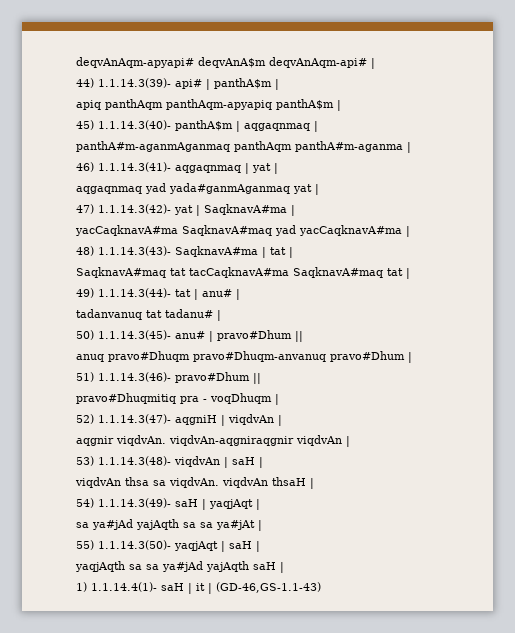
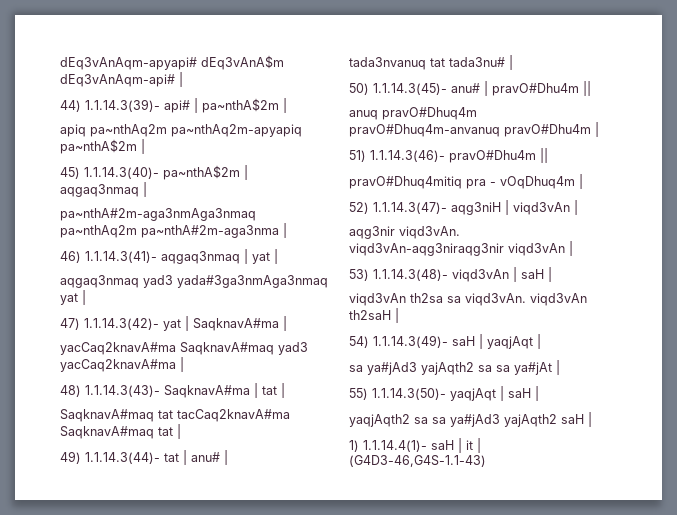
- deqvAnAqm-apyapi# deqvAnA$m deqvAnAqm-api# |
+ dEq3vAnAqm-apyapi# dEq3vAnA$m dEq3vAnAqm-api# |
- 44) 1.1.14.3(39)- api# | panthA$m |
+ 44) 1.1.14.3(39)- api# | pa~nthA$2m |
- apiq panthAqm panthAqm-apyapiq panthA$m |
+ apiq pa~nthAq2m pa~nthAq2m-apyapiq pa~nthA$2m |
- 45) 1.1.14.3(40)- panthA$m | aqgaqnmaq |
- panthA#m-aganmAganmaq panthAqm panthA#m-aganma |
+ 45) 1.1.14.3(40)- pa~nthA$2m | aqgaq3nmaq |
+ pa~nthA#2m-aga3nmAga3nmaq pa~nthAq2m pa~nthA#2m-aga3nma |
- 46) 1.1.14.3(41)- aqgaqnmaq | yat |
+ 46) 1.1.14.3(41)- aqgaq3nmaq | yat |
- aqgaqnmaq yad yada#ganmAganmaq yat |
+ aqgaq3nmaq yad3 yada#3ga3nmAga3nmaq yat |
- yacCaqknavA#ma SaqknavA#maq yad yacCaqknavA#ma |
+ yacCaq2knavA#ma SaqknavA#maq yad3 yacCaq2knavA#ma |
- SaqknavA#maq tat tacCaqknavA#ma SaqknavA#maq tat |
+ SaqknavA#maq tat tacCaq2knavA#ma SaqknavA#maq tat |
- tadanvanuq tat tadanu# |
+ tada3nvanuq tat tada3nu# |
- 50) 1.1.14.3(45)- anu# | pravo#Dhum ||
+ 50) 1.1.14.3(45)- anu# | pravO#Dhu4m ||
- anuq pravo#Dhuqm pravo#Dhuqm-anvanuq pravo#Dhum |
+ anuq pravO#Dhuq4m pravO#Dhuq4m-anvanuq pravO#Dhu4m |
- 51) 1.1.14.3(46)- pravo#Dhum ||
- pravo#Dhuqmitiq pra - voqDhuqm |
+ 51) 1.1.14.3(46)- pravO#Dhu4m ||
+ pravO#Dhuq4mitiq pra - vOqDhuq4m |
- 52) 1.1.14.3(47)- aqgniH | viqdvAn |
- aqgnir viqdvAn. viqdvAn-aqgniraqgnir viqdvAn |
+ 52) 1.1.14.3(47)- aqg3niH | viqd3vAn |
+ aqg3nir viqd3vAn. viqd3vAn-aqg3niraqg3nir viqd3vAn |
- 53) 1.1.14.3(48)- viqdvAn | saH |
- viqdvAn thsa sa viqdvAn. viqdvAn thsaH |
+ 53) 1.1.14.3(48)- viqd3vAn | saH |
+ viqd3vAn th2sa sa viqd3vAn. viqd3vAn th2saH |
- sa ya#jAd yajAqth sa sa ya#jAt |
+ sa ya#jAd3 yajAqth2 sa sa ya#jAt |
- yaqjAqth sa sa ya#jAd yajAqth saH |
+ yaqjAqth2 sa sa ya#jAd3 yajAqth2 saH |
- 1) 1.1.14.4(1)- saH | it | (GD-46,GS-1.1-43)
+ 1) 1.1.14.4(1)- saH | it | (G4D3-46,G4S-1.1-43)

